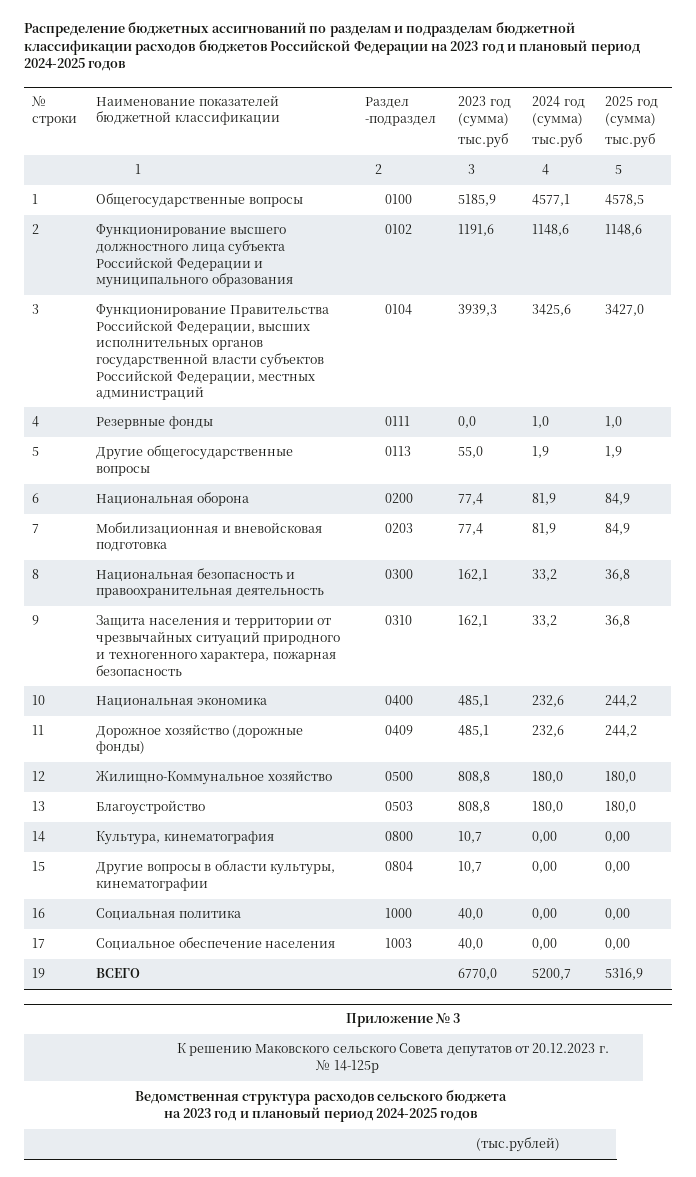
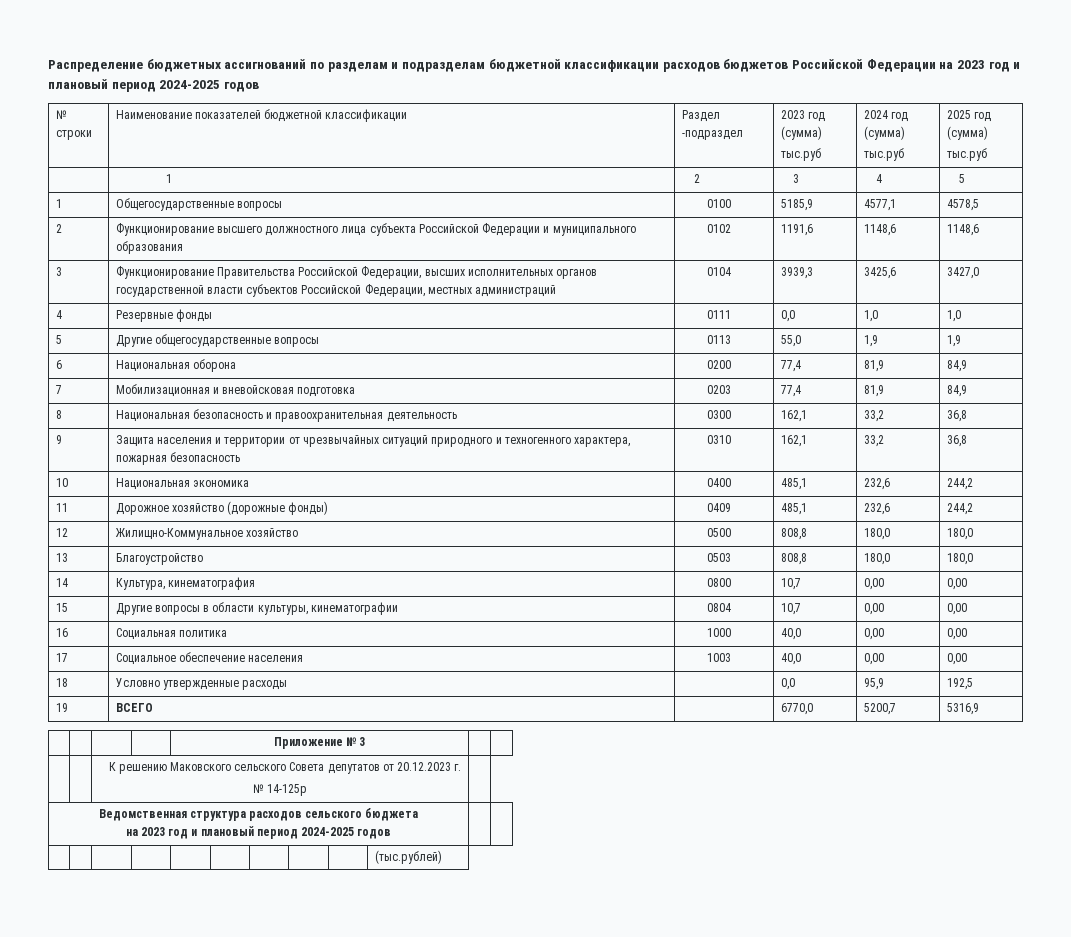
+ 18 | Условно утвержденные расходы | | 0,0 | 95,9 | 192,5

